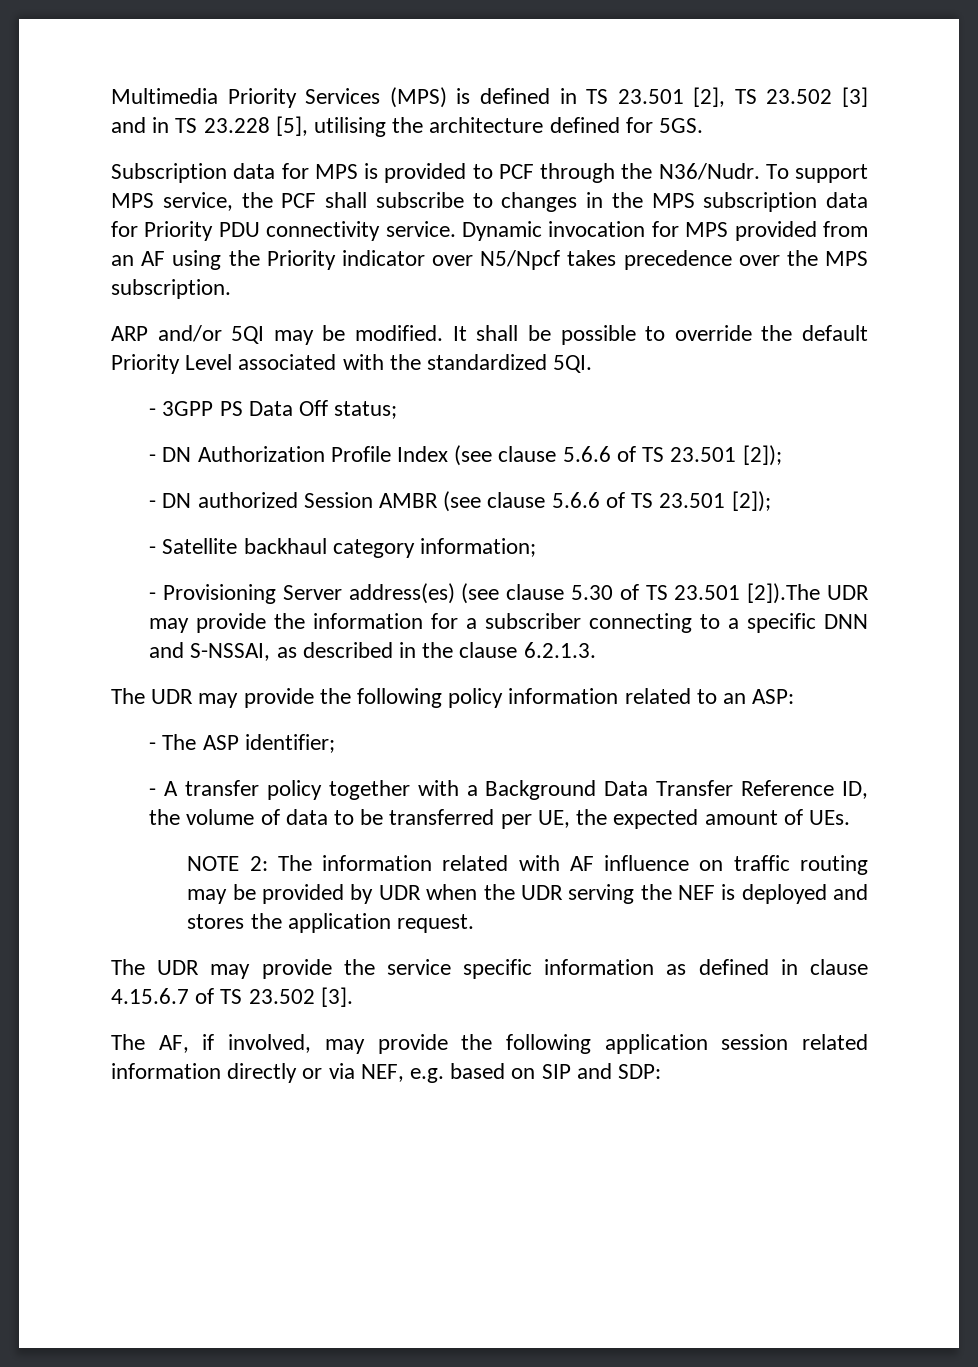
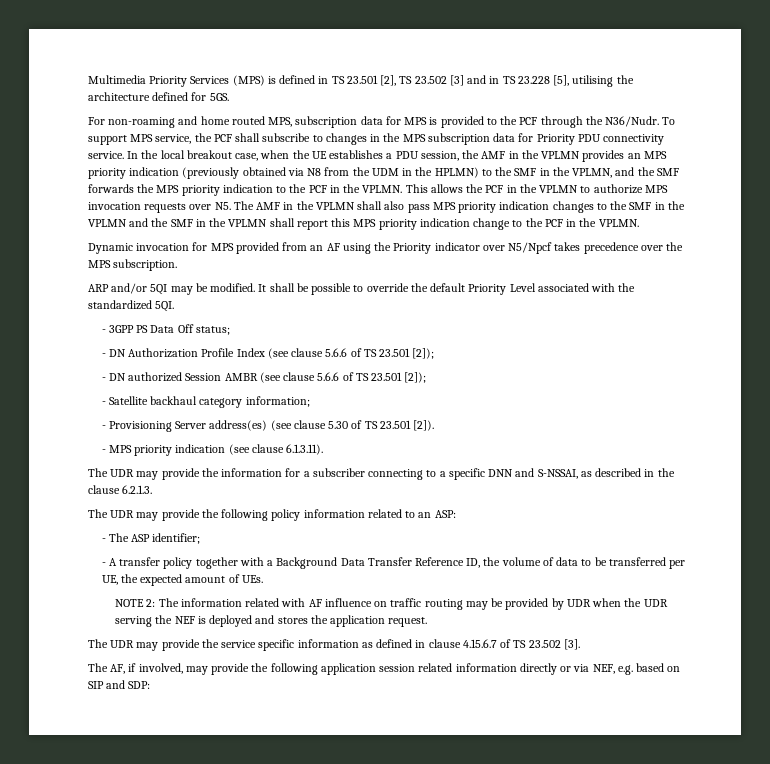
- Subscription data for MPS is provided to PCF through the N36/Nudr.
+ For non-roaming and home routed MPS, subscription data for MPS is provided to the PCF through the N36/Nudr.
- To support MPS service, the PCF shall subscribe to changes in the MPS subscription data for Priority PDU connectivity service. Dynamic invocation for MPS provided from an AF using the Priority indicator over N5/Npcf takes precedence over the MPS subscription.
+ To support MPS service, the PCF shall subscribe to changes in the MPS subscription data for Priority PDU connectivity service. In the local breakout case, when the UE establishes a PDU session, the AMF in the VPLMN provides an MPS priority indication (previously obtained via N8 from the UDM in the HPLMN) to the SMF in the VPLMN, and the SMF forwards the MPS priority indication to the PCF in the VPLMN. This allows the PCF in the VPLMN to authorize MPS invocation requests over N5. The AMF in the VPLMN shall also pass MPS priority indication changes to the SMF in the VPLMN and the SMF in the VPLMN shall report this MPS priority indication change to the PCF in the VPLMN.
+ Dynamic invocation for MPS provided from an AF using the Priority indicator over N5/Npcf takes precedence over the MPS subscription.
- - Provisioning Server address(es) (see clause 5.30 of TS 23.501 [2]).The UDR may provide the information for a subscriber connecting to a specific DNN and S-NSSAI, as described in the clause 6.2.1.3.
+ - Provisioning Server address(es) (see clause 5.30 of TS 23.501 [2]).
+ - MPS priority indication (see clause 6.1.3.11).
+ The UDR may provide the information for a subscriber connecting to a specific DNN and S-NSSAI, as described in the clause 6.2.1.3.

